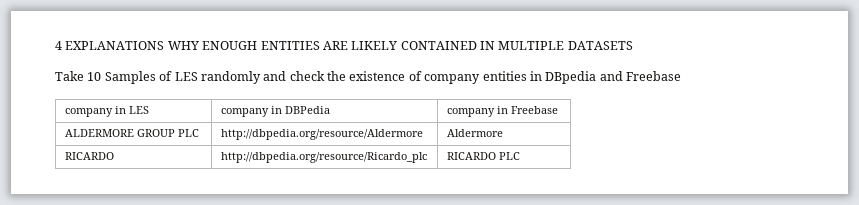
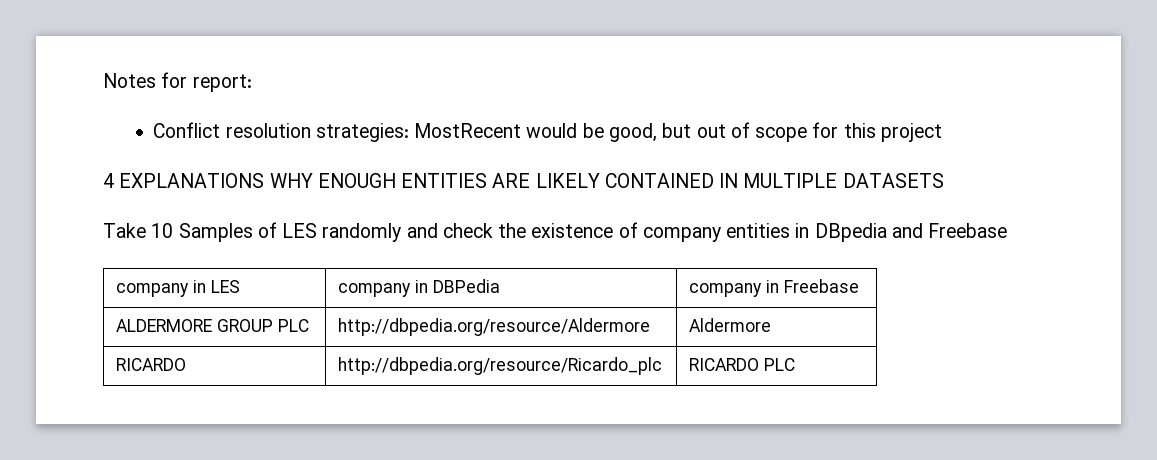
+ Notes for report:
+ Conflict resolution strategies: MostRecent would be good, but out of scope for this project

